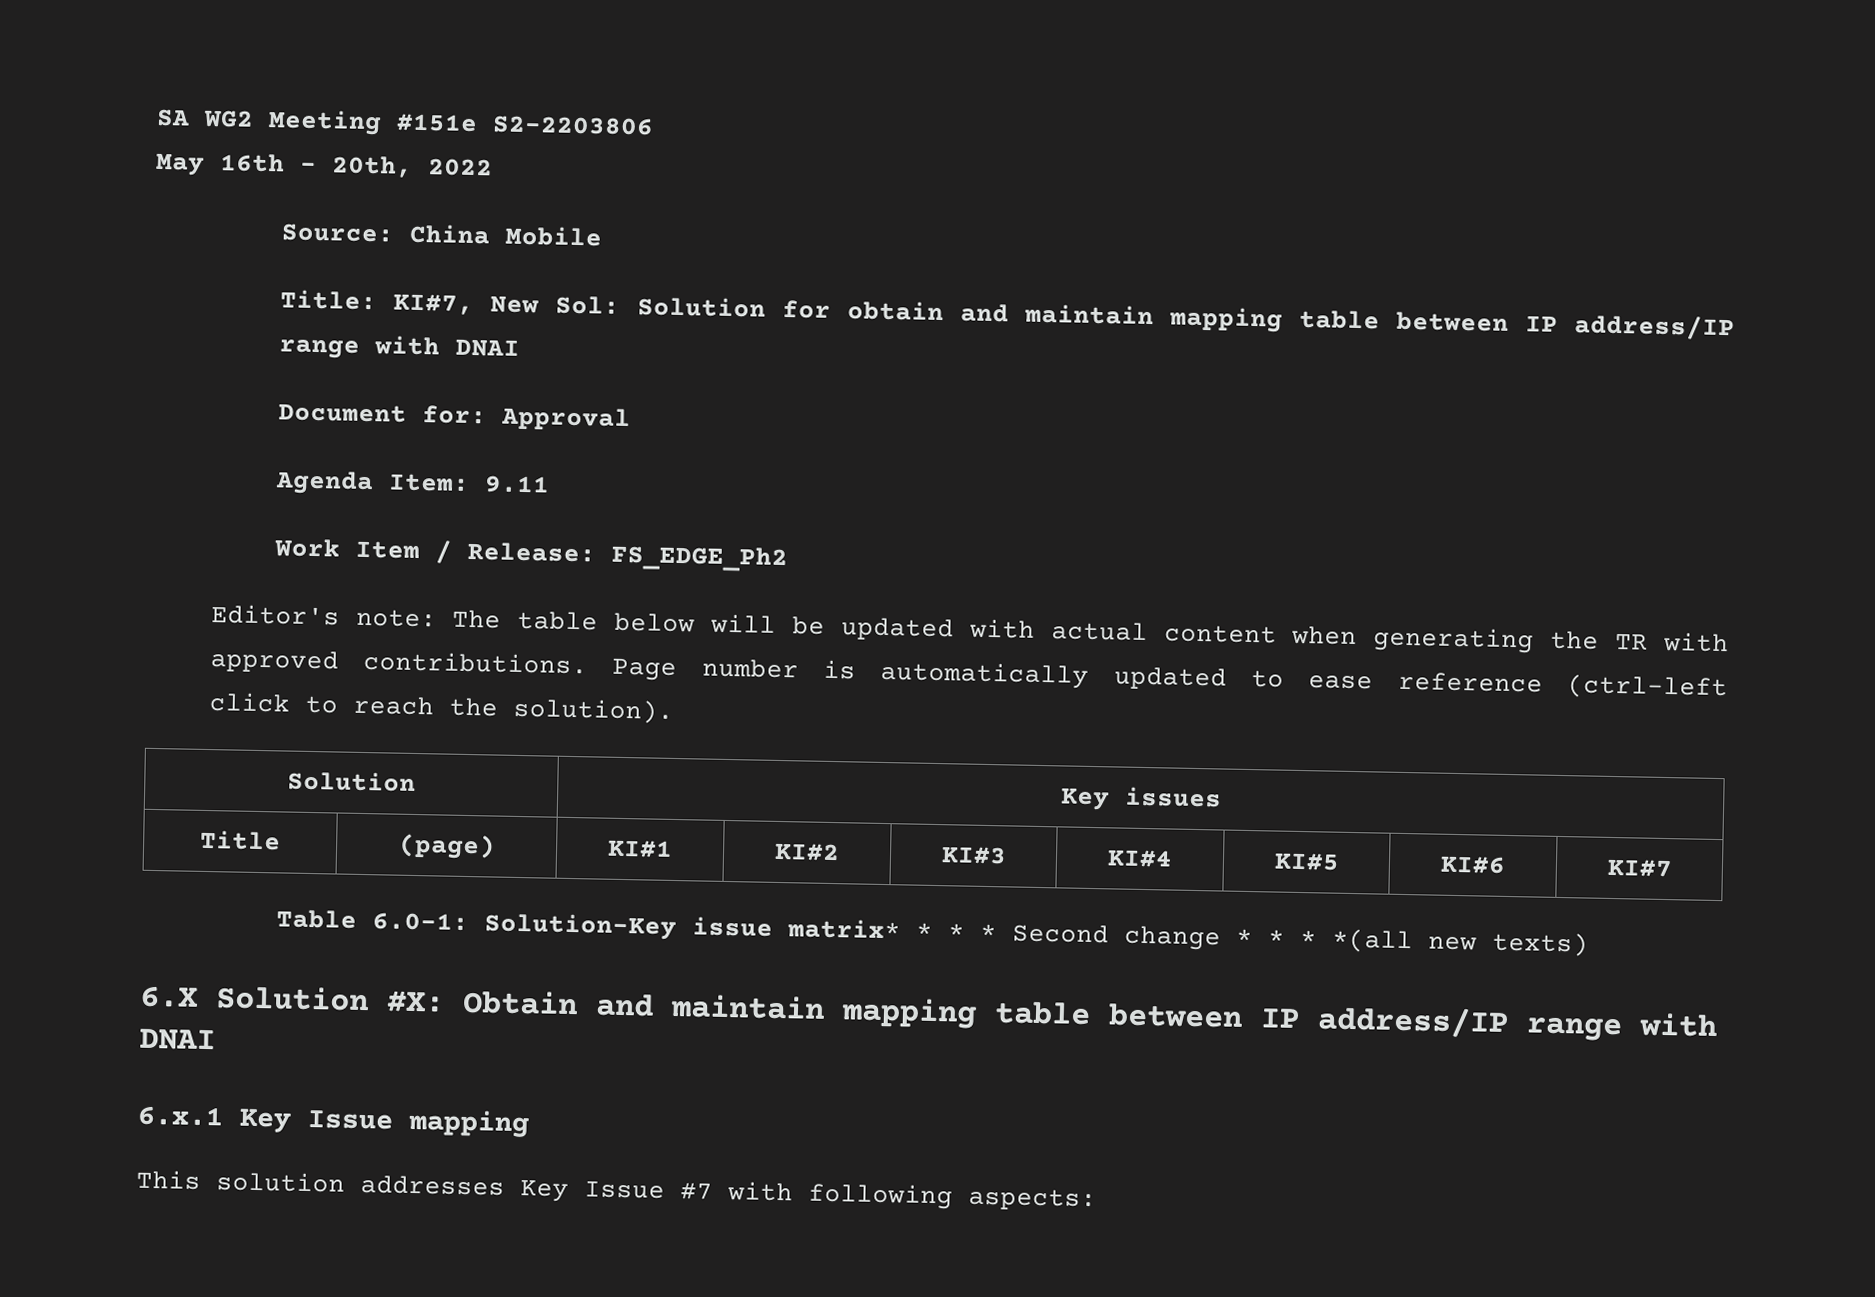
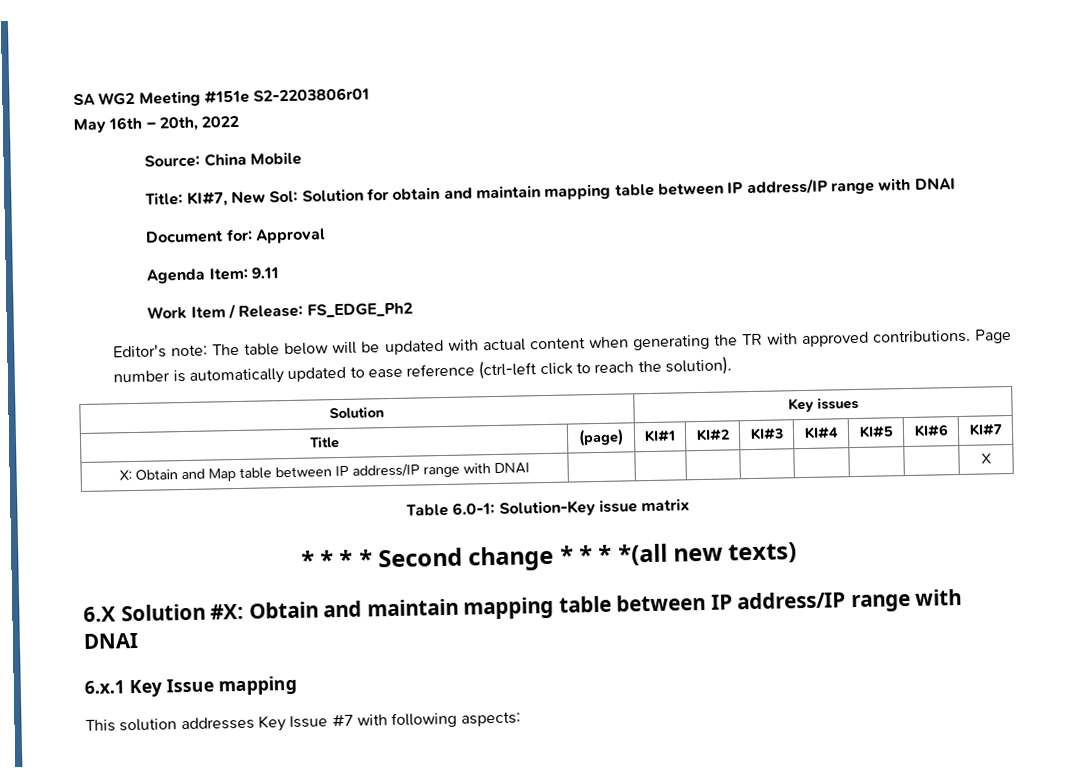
- SA WG2 Meeting #151e S2-2203806
+ SA WG2 Meeting #151e S2-2203806r01
+ X: Obtain and Map table between IP address/IP range with DNAI | | | | | | | | X
- Table 6.0-1: Solution-Key issue matrix* * * * Second change * * * *(all new texts)
+ Table 6.0-1: Solution-Key issue matrix
+ * * * * Second change * * * *(all new texts)

